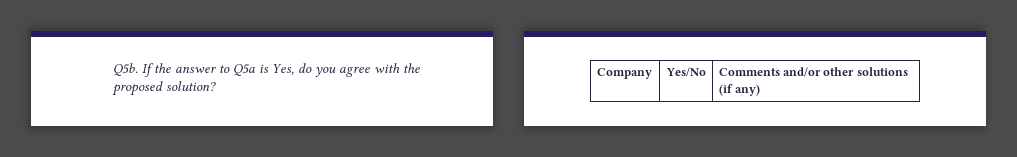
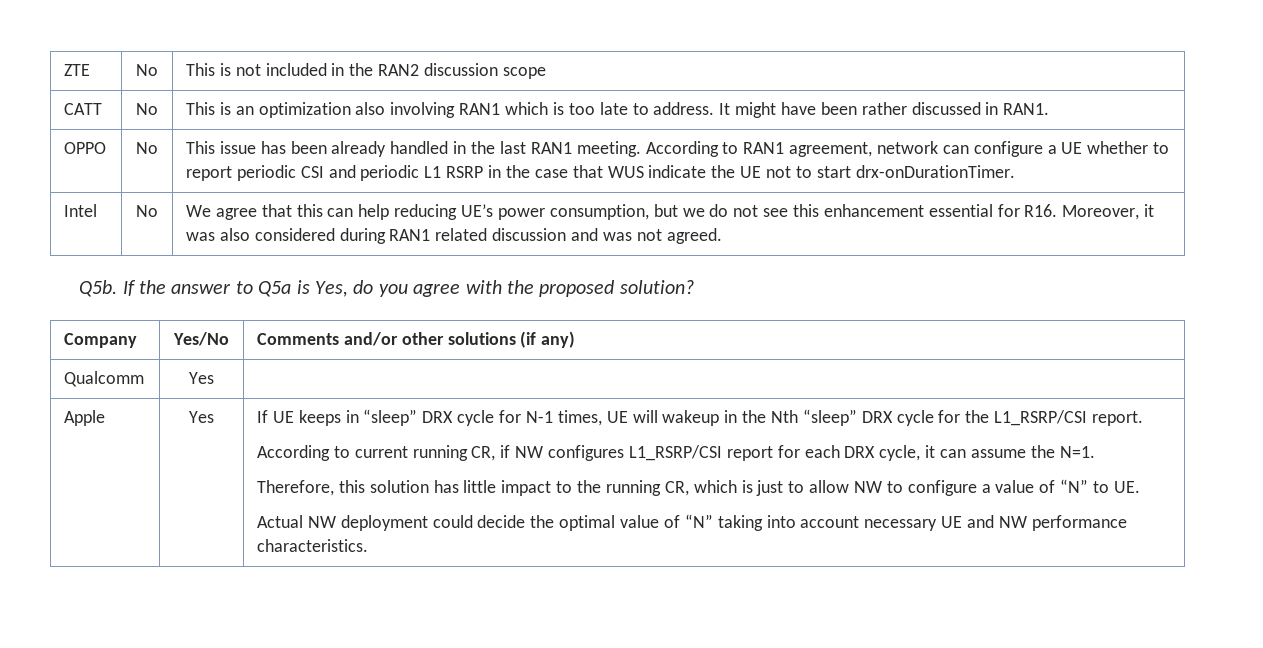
+ ZTE | No | This is not included in the RAN2 discussion scope
+ CATT | No | This is an optimization also involving RAN1 which is too late to address. It might have been rather discussed in RAN1.
+ OPPO | No | This issue has been already handled in the last RAN1 meeting. According to RAN1 agreement, network can configure a UE whether to report periodic CSI and periodic L1 RSRP in the case that WUS indicate the UE not to start drx-onDurationTimer.
+ Intel | No | We agree that this can help reducing UE’s power consumption, but we do not see this enhancement essential for R16. Moreover, it was also considered during RAN1 related discussion and was not agreed.
+ Qualcomm | Yes |
+ Apple | Yes | If UE keeps in “sleep” DRX cycle for N-1 times, UE will wakeup in the Nth “sleep” DRX cycle for the L1_RSRP/CSI report.
+ According to current running CR, if NW configures L1_RSRP/CSI report for each DRX cycle, it can assume the N=1.
+ Therefore, this solution has little impact to the running CR, which is just to allow NW to configure a value of “N” to UE.
+ Actual NW deployment could decide the optimal value of “N” taking into account necessary UE and NW performance characteristics.

